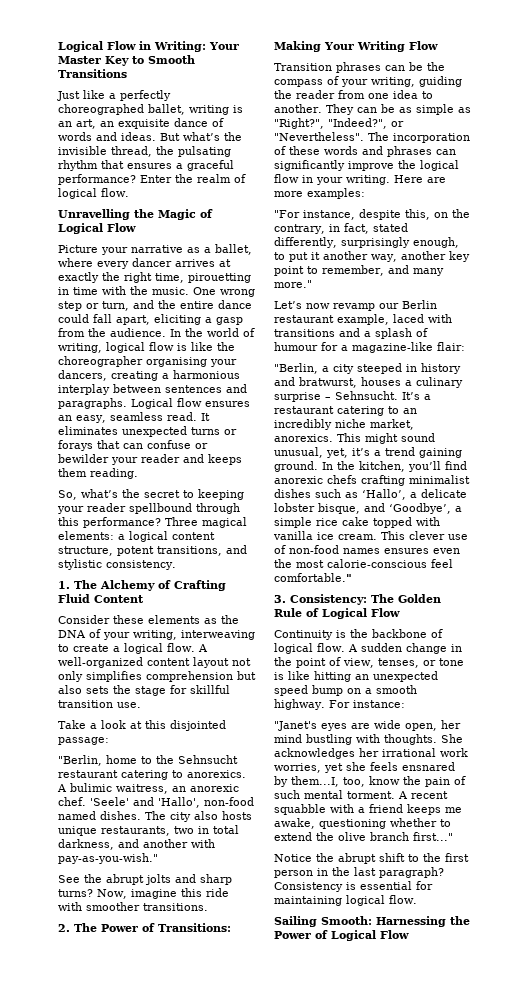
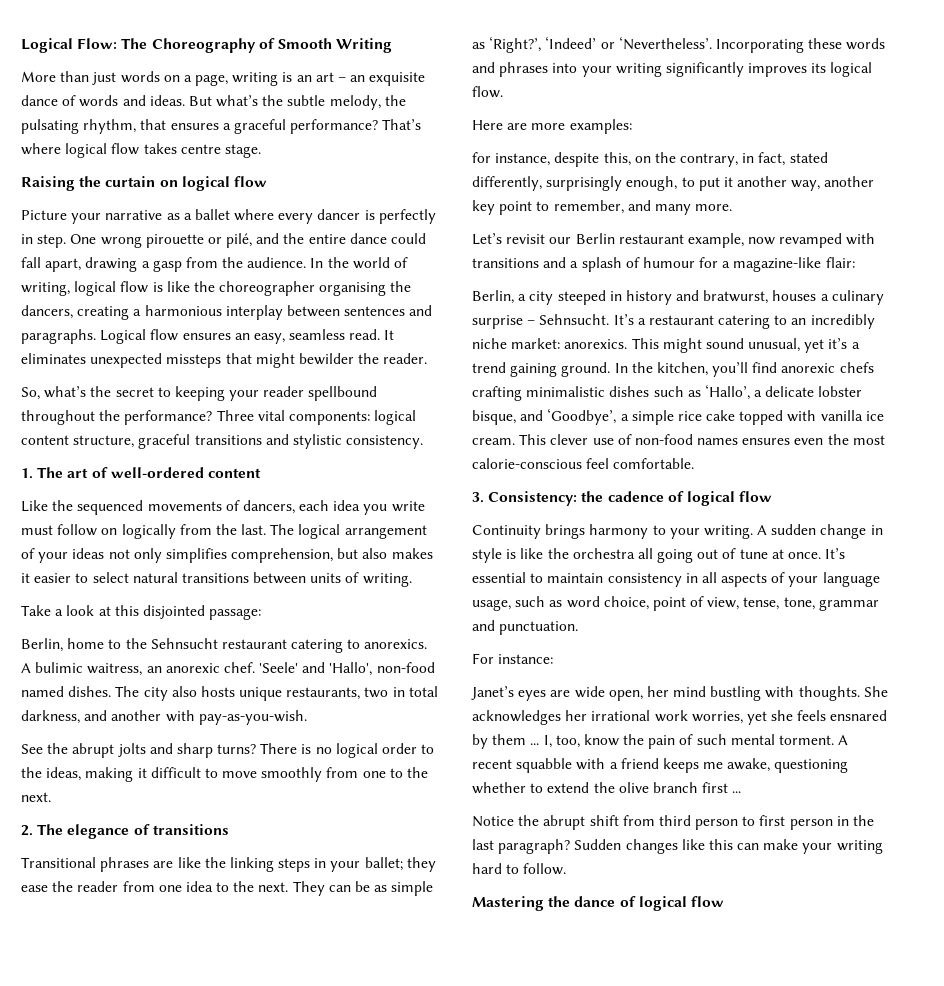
- Logical Flow in Writing: Your Master Key to Smooth Transitions
- Just like a perfectly choreographed ballet, writing is an art, an exquisite dance of words and ideas.
+ Logical Flow: The Choreography of Smooth Writing
+ More than just words on a page, writing is an art – an exquisite dance of words and ideas.
- But what’s the invisible thread, the pulsating rhythm that ensures a graceful performance?
+ But what’s the subtle melody, the pulsating rhythm, that ensures a graceful performance?
- Enter the realm of logical flow.
- Unravelling the Magic of Logical Flow
+ That’s where logical flow takes centre stage.
+ Raising the curtain on logical flow
- Picture your narrative as a ballet, where every dancer arrives at exactly the right time, pirouetting in time with the music. One wrong step or turn, and the entire dance could fall apart, eliciting a gasp from the audience.
+ Picture your narrative as a ballet where every dancer is perfectly in step. One wrong pirouette or pilé, and the entire dance could fall apart, drawing a gasp from the audience.
- In the world of writing, logical flow is like the choreographer organising your dancers, creating a harmonious interplay between sentences and paragraphs.
+ In the world of writing, logical flow is like the choreographer organising the dancers, creating a harmonious interplay between sentences and paragraphs.
- It eliminates unexpected turns or forays that can confuse or bewilder your reader and keeps them reading.
+ It eliminates unexpected missteps that might bewilder the reader.
- So, what’s the secret to keeping your reader spellbound through this performance? Three magical elements: a logical content structure, potent transitions, and stylistic consistency.
+ So, what’s the secret to keeping your reader spellbound throughout the performance? Three vital components: logical content structure, graceful transitions and stylistic consistency.
- 1. The Alchemy of Crafting Fluid Content
- Consider these elements as the DNA of your writing, interweaving to create a logical flow. A well-organized content layout not only simplifies comprehension but also sets the stage for skillful transition use.
+ 1. The art of well-ordered content
+ Like the sequenced movements of dancers, each idea you write must follow on logically from the last. The logical arrangement of your ideas not only simplifies comprehension, but also makes it easier to select natural transitions between units of writing.
- "Berlin, home to the Sehnsucht restaurant catering to anorexics.
+ Berlin, home to the Sehnsucht restaurant catering to anorexics.
- The city also hosts unique restaurants, two in total darkness, and another with pay-as-you-wish."
+ The city also hosts unique restaurants, two in total darkness, and another with pay-as-you-wish.
- Now, imagine this ride with smoother transitions.
- 2. The Power of Transitions: Making Your Writing Flow
- Transition phrases can be the compass of your writing, guiding the reader from one idea to another.
+ There is no logical order to the ideas, making it difficult to move smoothly from one to the next.
+ 2. The elegance of transitions
+ Transitional phrases are like the linking steps in your ballet; they ease the reader from one idea to the next.
- They can be as simple as "Right?", "Indeed?", or "Nevertheless". The incorporation of these words and phrases can significantly improve the logical flow in your writing. Here are more examples:
+ They can be as simple as ‘Right?’, ‘Indeed’ or ‘Nevertheless’. Incorporating these words and phrases into your writing significantly improves its logical flow.
+ Here are more examples:
- "For instance, despite this, on the contrary, in fact, stated differently, surprisingly enough, to put it another way, another key point to remember, and many more."
+ for instance, despite this, on the contrary, in fact, stated differently, surprisingly enough, to put it another way, another key point to remember, and many more.
- Let’s now revamp our Berlin restaurant example, laced with transitions and a splash of humour for a magazine-like flair:
+ Let’s revisit our Berlin restaurant example, now revamped with transitions and a splash of humour for a magazine-like flair:
- "Berlin, a city steeped in history and bratwurst, houses a culinary surprise – Sehnsucht.
+ Berlin, a city steeped in history and bratwurst, houses a culinary surprise – Sehnsucht.
- It’s a restaurant catering to an incredibly niche market, anorexics.
+ It’s a restaurant catering to an incredibly niche market: anorexics.
- This might sound unusual, yet, it’s a trend gaining ground.
+ This might sound unusual, yet it’s a trend gaining ground.
- In the kitchen, you’ll find anorexic chefs crafting minimalist dishes such as ‘Hallo’, a delicate lobster bisque, and ‘Goodbye’, a simple rice cake topped with vanilla ice cream.
+ In the kitchen, you’ll find anorexic chefs crafting minimalistic dishes such as ‘Hallo’, a delicate lobster bisque, and ‘Goodbye’, a simple rice cake topped with vanilla ice cream.
- This clever use of non-food names ensures even the most calorie-conscious feel comfortable."
+ This clever use of non-food names ensures even the most calorie-conscious feel comfortable.
- 3. Consistency: The Golden Rule of Logical Flow
- Continuity is the backbone of logical flow. A sudden change in the point of view, tenses, or tone is like hitting an unexpected speed bump on a smooth highway. For instance:
+ 3. Consistency: the cadence of logical flow
+ Continuity brings harmony to your writing. A sudden change in style is like the orchestra all going out of tune at once. It’s essential to maintain consistency in all aspects of your language usage, such as word choice, point of view, tense, tone, grammar and punctuation.
+ For instance:
- "Janet's eyes are wide open, her mind bustling with thoughts.
+ Janet’s eyes are wide open, her mind bustling with thoughts.
- She acknowledges her irrational work worries, yet she feels ensnared by them...I, too, know the pain of such mental torment.
+ She acknowledges her irrational work worries, yet she feels ensnared by them ... I, too, know the pain of such mental torment.
- A recent squabble with a friend keeps me awake, questioning whether to extend the olive branch first..."
+ A recent squabble with a friend keeps me awake, questioning whether to extend the olive branch first ...
- Notice the abrupt shift to the first person in the last paragraph?
+ Notice the abrupt shift from third person to first person in the last paragraph?
- Consistency is essential for maintaining logical flow.
- Sailing Smooth: Harnessing the Power of Logical Flow
+ Sudden changes like this can make your writing hard to follow.
+ Mastering the dance of logical flow

